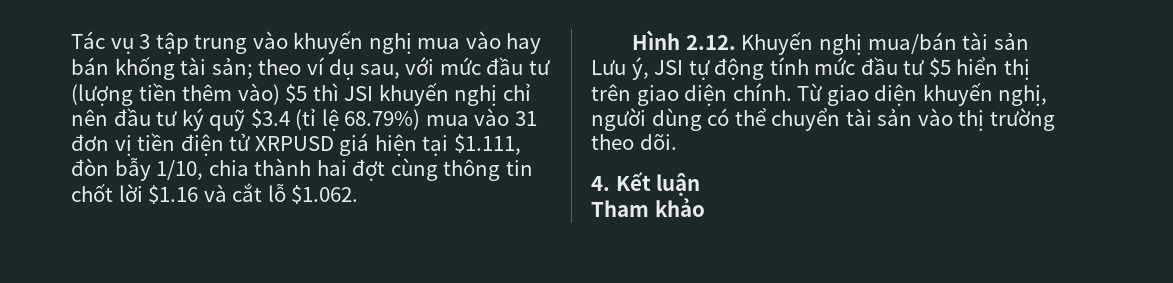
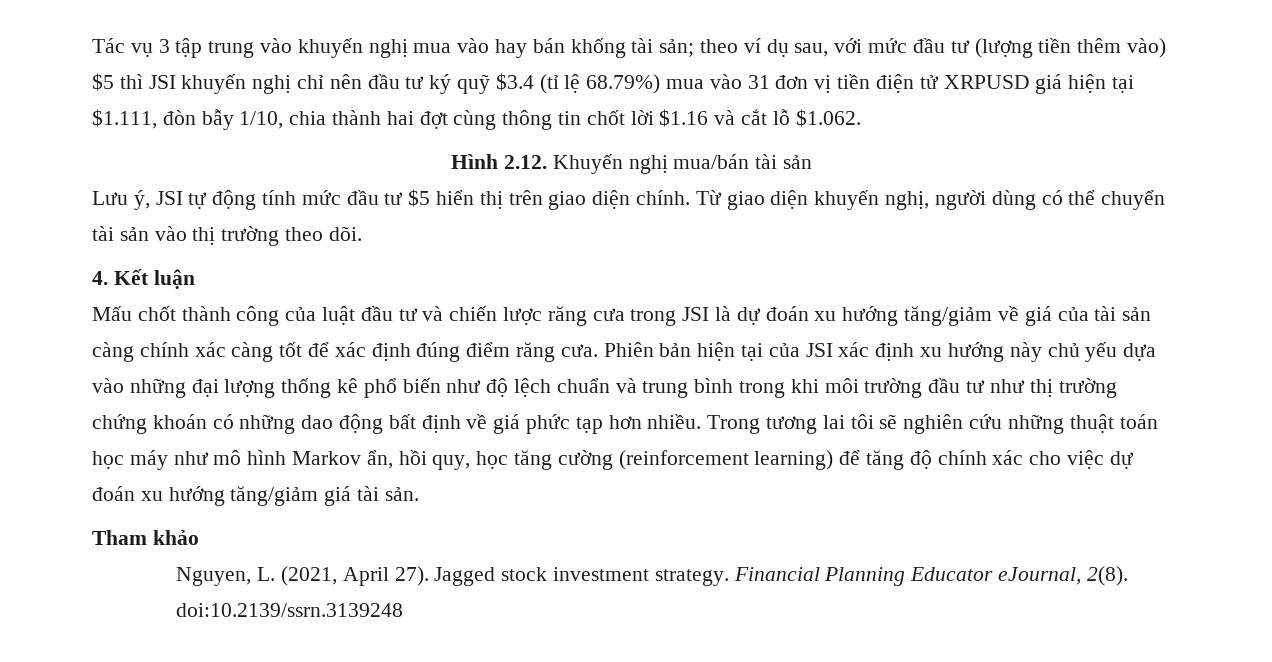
+ Mấu chốt thành công của luật đầu tư và chiến lược răng cưa trong JSI là dự đoán xu hướng tăng/giảm về giá của tài sản càng chính xác càng tốt để xác định đúng điểm răng cưa. Phiên bản hiện tại của JSI xác định xu hướng này chủ yếu dựa vào những đại lượng thống kê phổ biến như độ lệch chuẩn và trung bình trong khi môi trường đầu tư như thị trường chứng khoán có những dao động bất định về giá phức tạp hơn nhiều. Trong tương lai tôi sẽ nghiên cứu những thuật toán học máy như mô hình Markov ẩn, hồi quy, học tăng cường (reinforcement learning) để tăng độ chính xác cho việc dự đoán xu hướng tăng/giảm giá tài sản.
  Tham khảo
+ Nguyen, L. (2021, April 27). Jagged stock investment strategy. Financial Planning Educator eJournal, 2(8). doi:10.2139/ssrn.3139248

